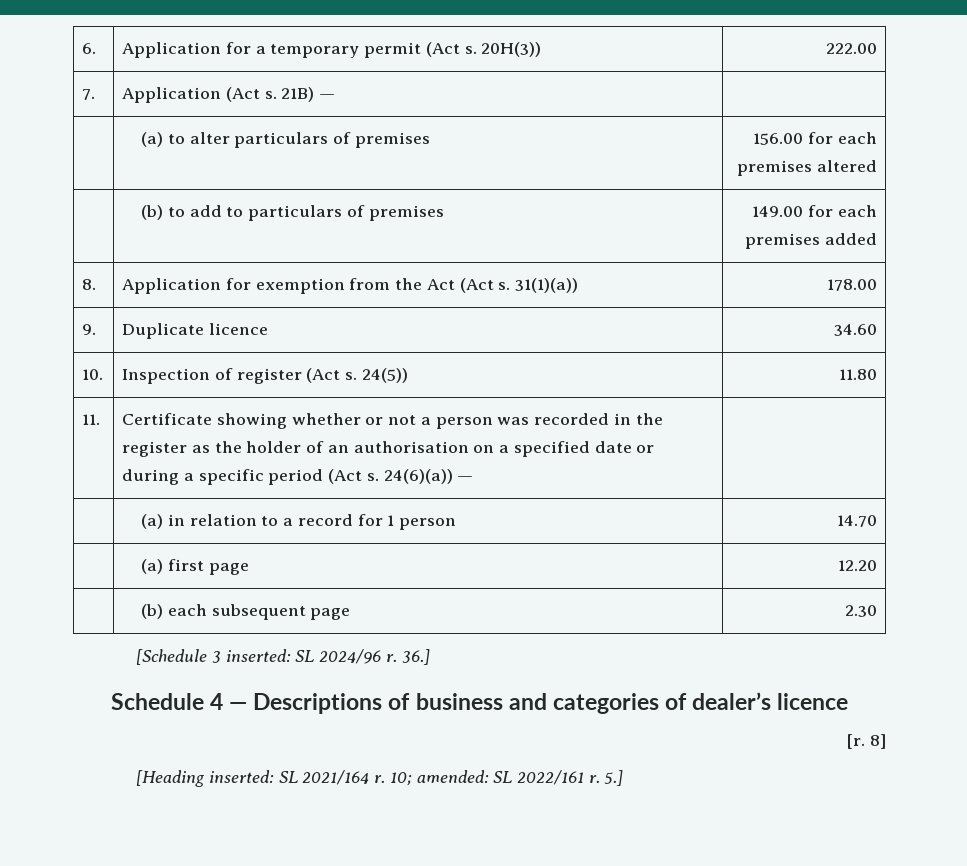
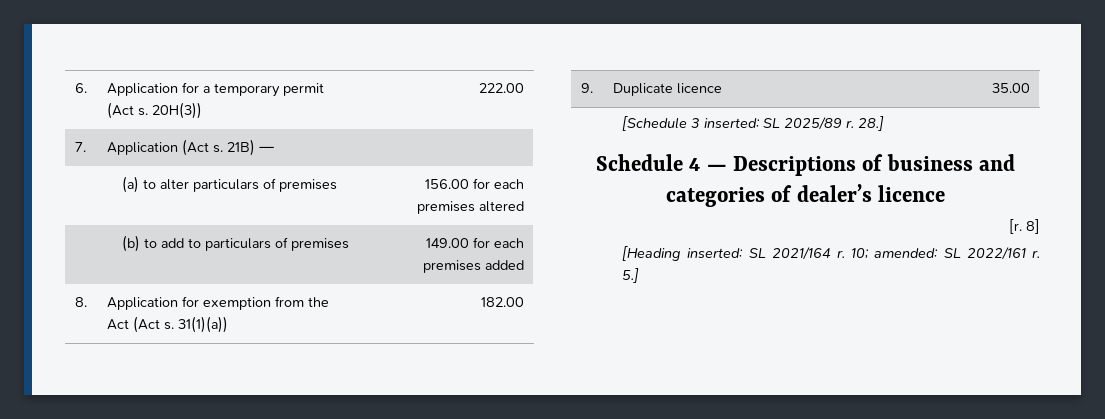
- 8. | Application for exemption from the Act (Act s. 31(1)(a)) | 178.00
+ 8. | Application for exemption from the Act (Act s. 31(1)(a)) | 182.00
- 9. | Duplicate licence | 34.60
- 10. | Inspection of register (Act s. 24(5)) | 11.80
- 11. | Certificate showing whether or not a person was recorded in the register as the holder of an authorisation on a specified date or during a specific period (Act s. 24(6)(a)) — |
- | (a) in relation to a record for 1 person | 14.70
- | (a) first page | 12.20
- | (b) each subsequent page | 2.30
+ 9. | Duplicate licence | 35.00
- [Schedule 3 inserted: SL 2024/96 r. 36.]
+ [Schedule 3 inserted: SL 2025/89 r. 28.]

